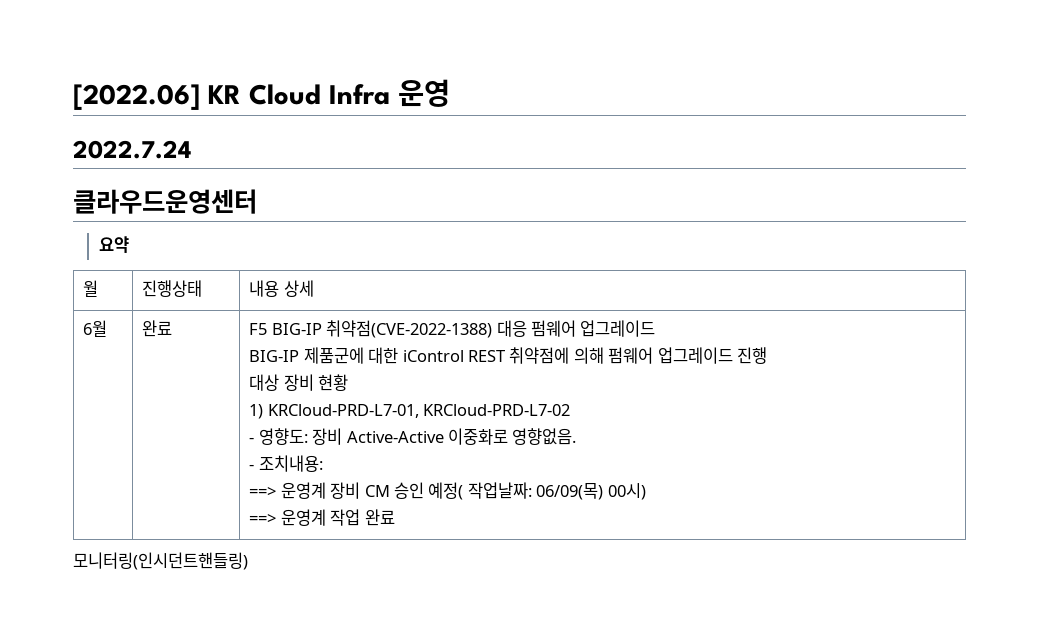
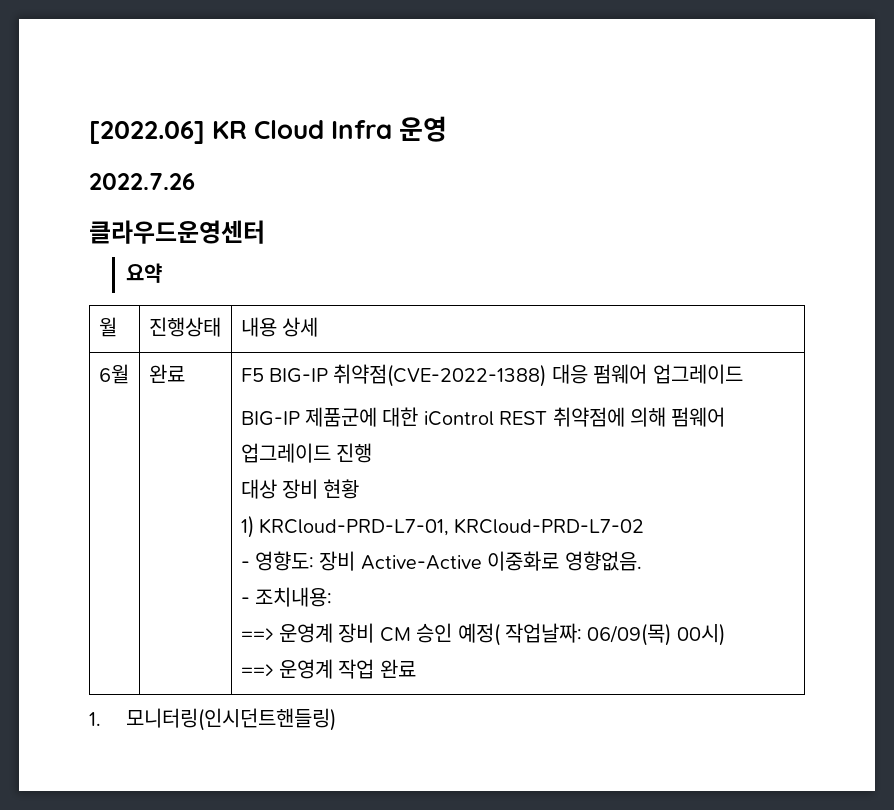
- 2022.7.24
+ 2022.7.26
- 모니터링(인시던트핸들링)
+ 1. 모니터링(인시던트핸들링)

